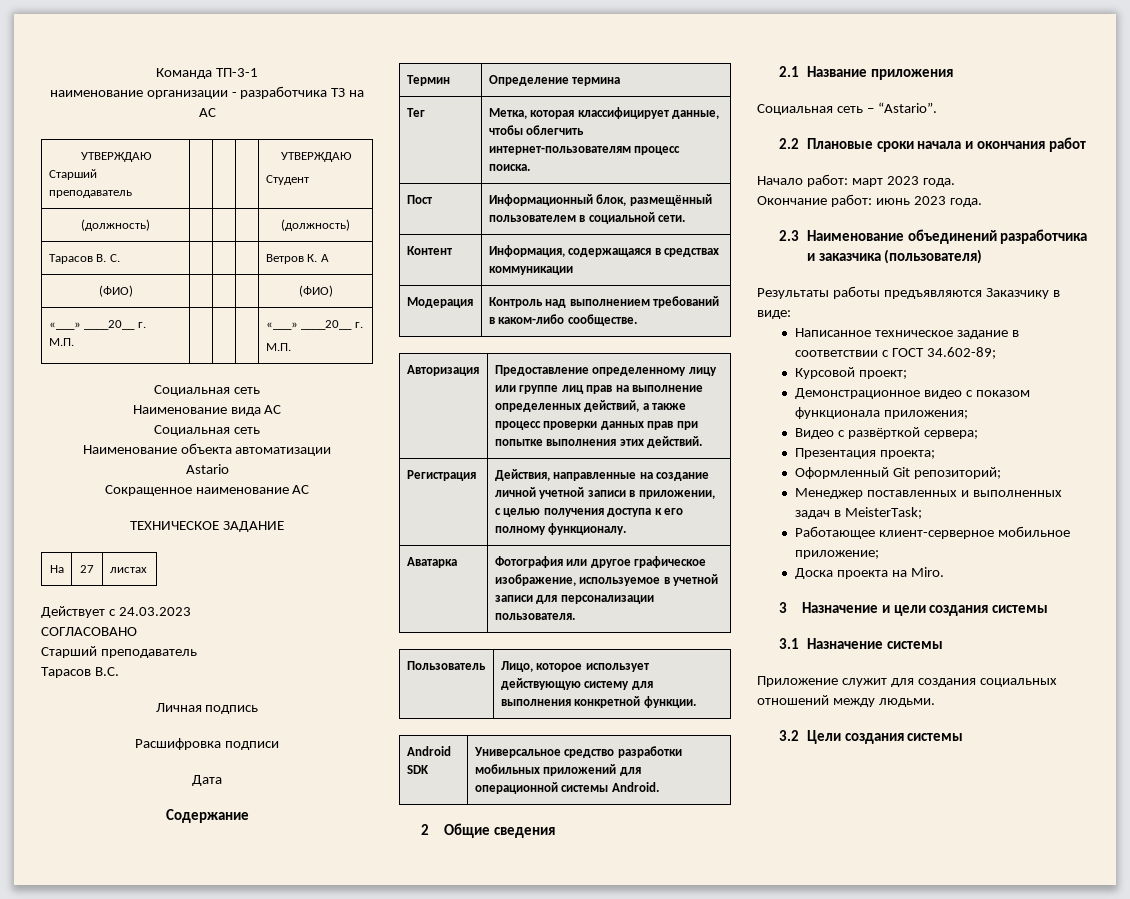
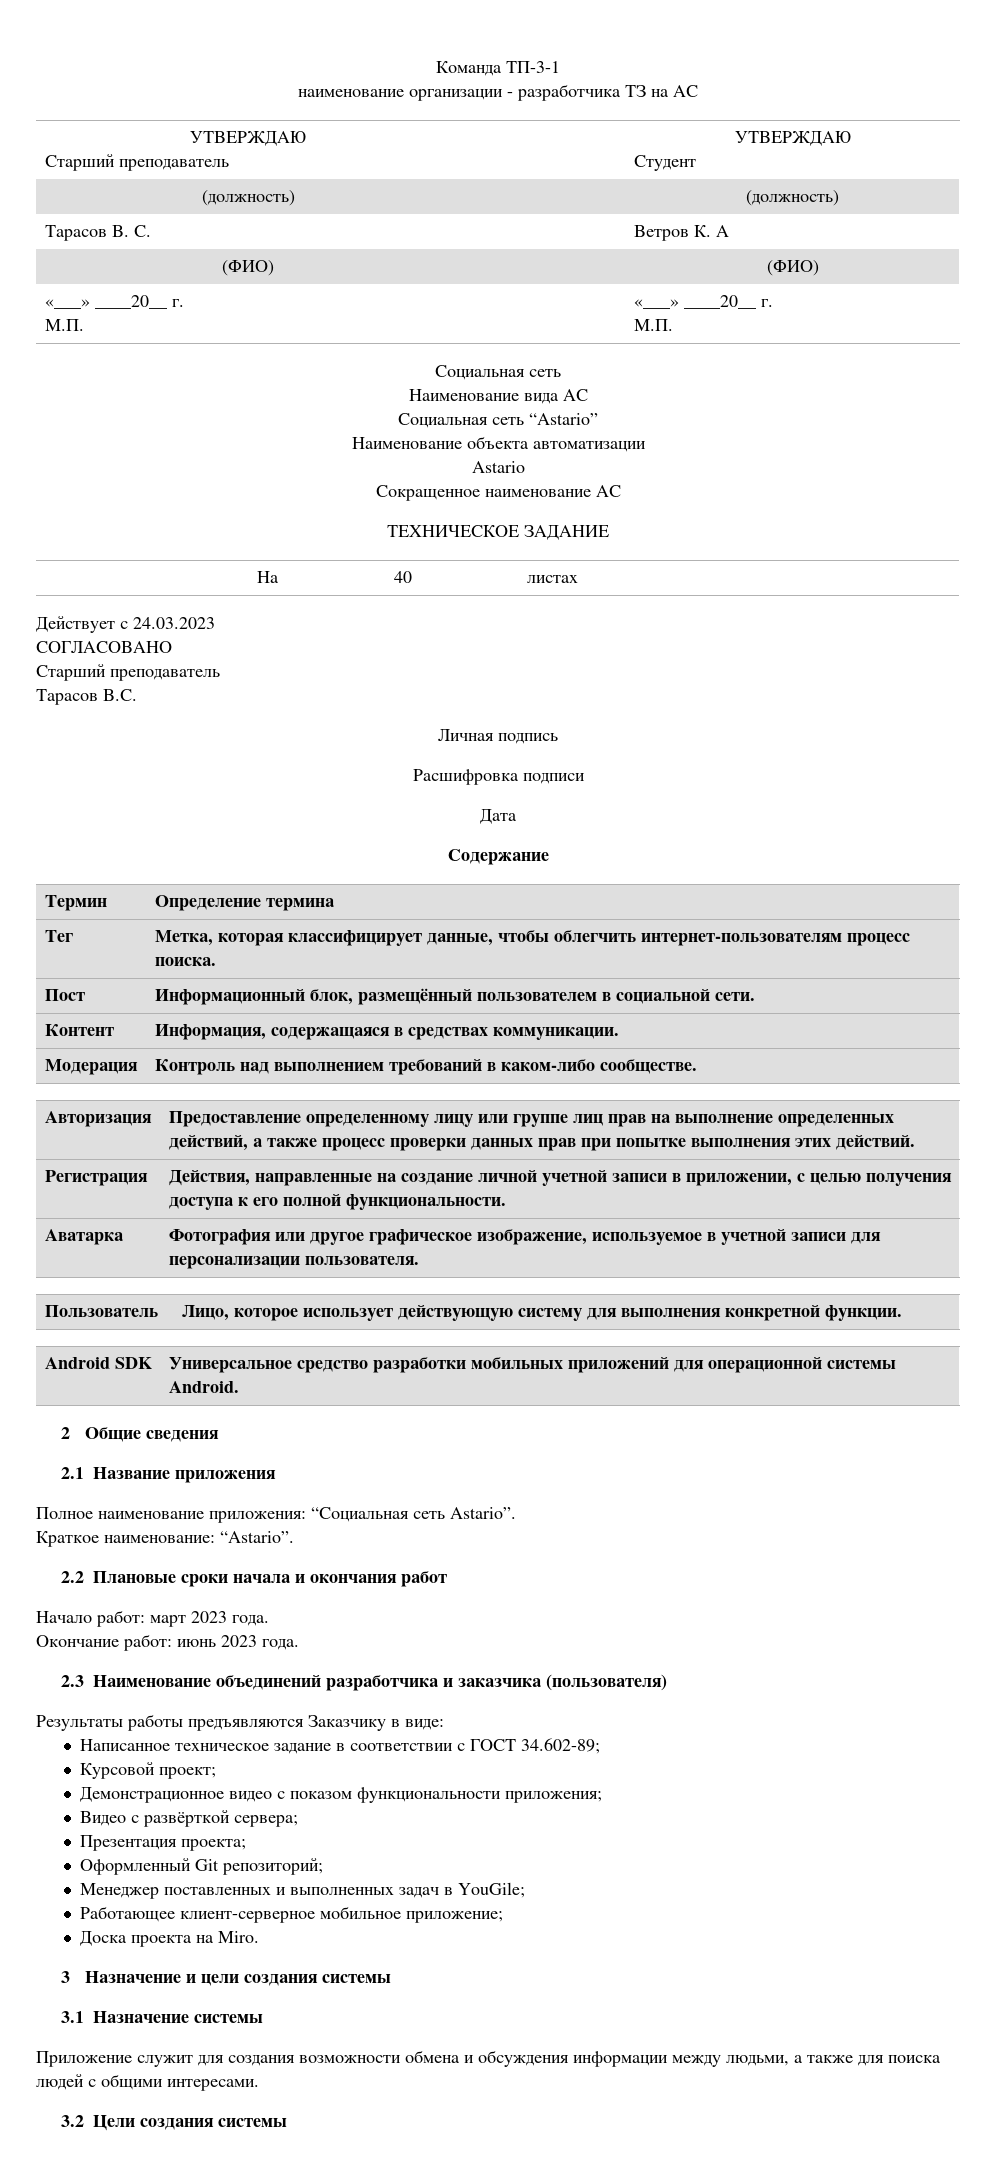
  Наименование вида АС
- Социальная сеть
+ Социальная сеть “Astario”
- На | 27 | листах
+ На | 40 | листах
- Контент | Информация, содержащаяся в средствах коммуникации
+ Контент | Информация, содержащаяся в средствах коммуникации.
- Регистрация | Действия, направленные на создание личной учетной записи в приложении, с целью получения доступа к его полному функционалу.
+ Регистрация | Действия, направленные на создание личной учетной записи в приложении, с целью получения доступа к его полной функциональности.
- Социальная сеть – “Astario”.
+ Полное наименование приложения: “Социальная сеть Astario”.
+ Краткое наименование: “Astario”.
- Демонстрационное видео с показом функционала приложения;
+ Демонстрационное видео с показом функциональности приложения;
- Менеджер поставленных и выполненных задач в MeisterTask;
+ Менеджер поставленных и выполненных задач в YouGile;
- Приложение служит для создания социальных отношений между людьми.
+ Приложение служит для создания возможности обмена и обсуждения информации между людьми, а также для поиска людей с общими интересами.

